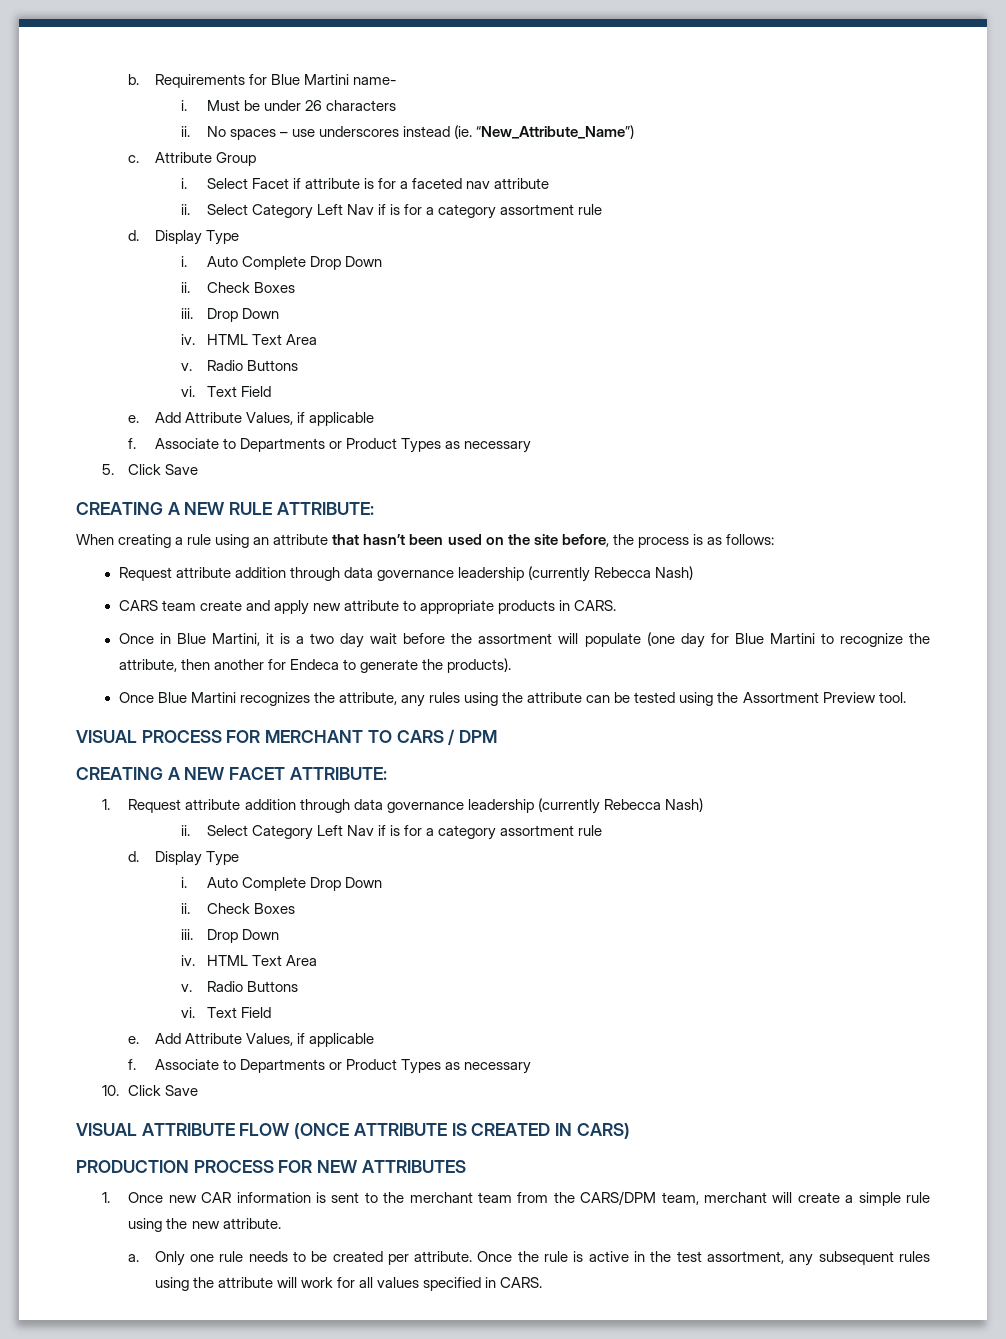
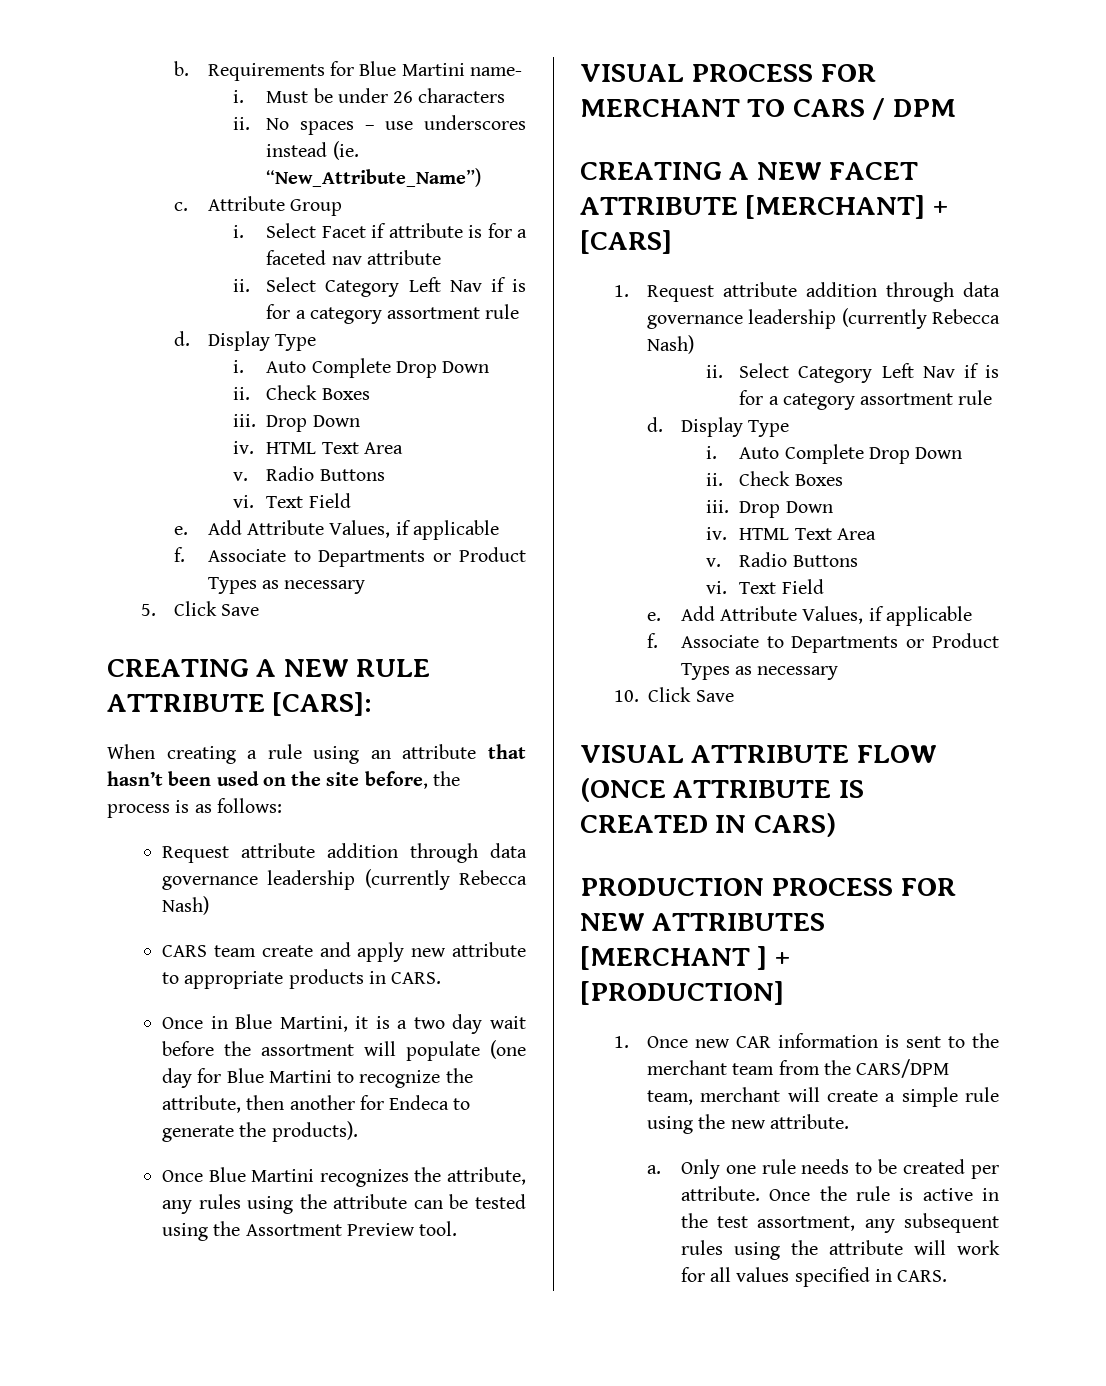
- CREATING A NEW RULE ATTRIBUTE:
+ CREATING A NEW RULE ATTRIBUTE [CARS]:
- CREATING A NEW FACET ATTRIBUTE:
+ CREATING A NEW FACET ATTRIBUTE [MERCHANT] + [CARS]
- PRODUCTION PROCESS FOR NEW ATTRIBUTES
+ PRODUCTION PROCESS FOR NEW ATTRIBUTES [MERCHANT ] + [PRODUCTION]

